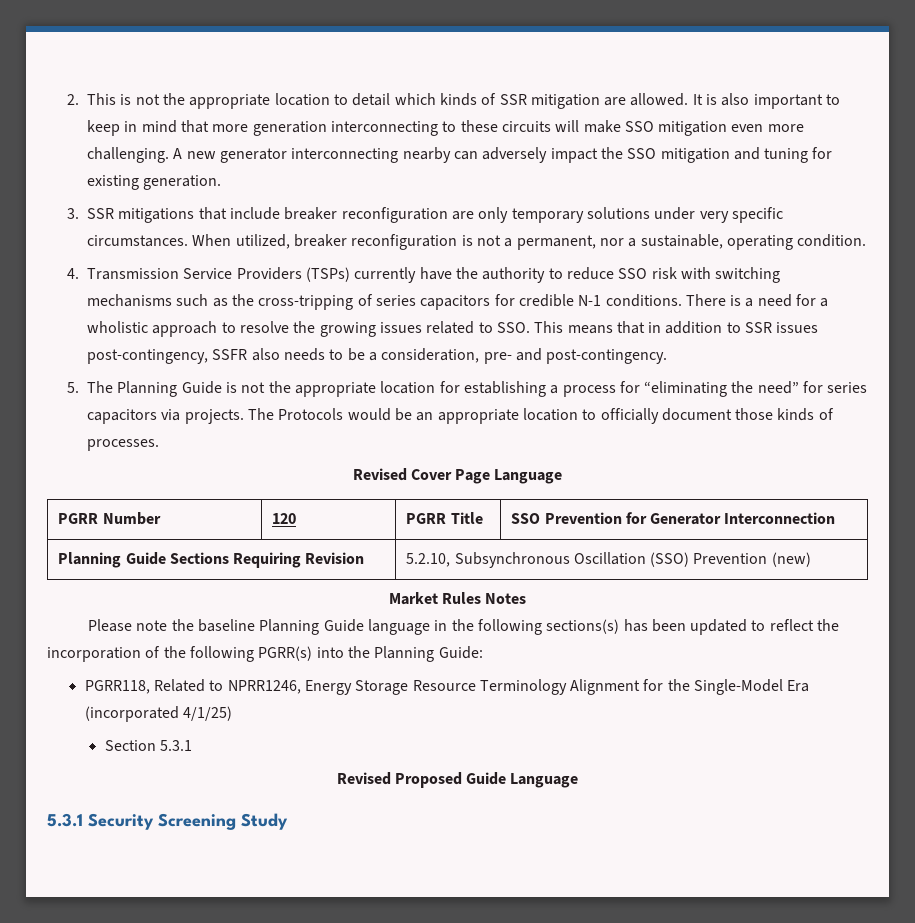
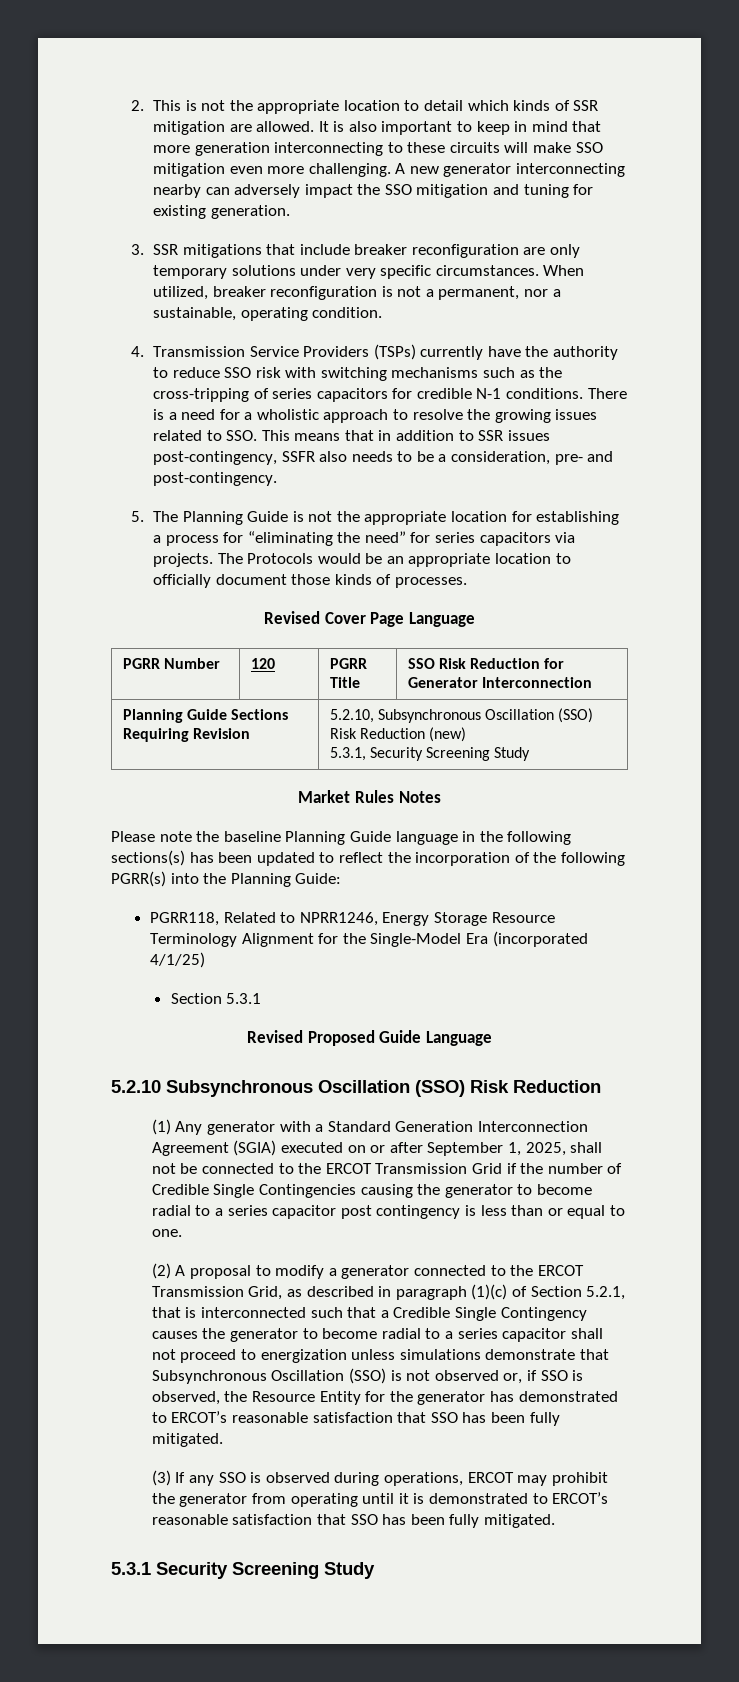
- PGRR Number | 120 | PGRR Title | SSO Prevention for Generator Interconnection
+ PGRR Number | 120 | PGRR Title | SSO Risk Reduction for Generator Interconnection
- Planning Guide Sections Requiring Revision | 5.2.10, Subsynchronous Oscillation (SSO) Prevention (new)
+ Planning Guide Sections Requiring Revision | 5.2.10, Subsynchronous Oscillation (SSO) Risk Reduction (new)
+ 5.3.1, Security Screening Study
+ 5.2.10 Subsynchronous Oscillation (SSO) Risk Reduction
+ (1) Any generator with a Standard Generation Interconnection Agreement (SGIA) executed on or after September 1, 2025, shall not be connected to the ERCOT Transmission Grid if the number of Credible Single Contingencies causing the generator to become radial to a series capacitor post contingency is less than or equal to one.
+ (2) A proposal to modify a generator connected to the ERCOT Transmission Grid, as described in paragraph (1)(c) of Section 5.2.1, that is interconnected such that a Credible Single Contingency causes the generator to become radial to a series capacitor shall not proceed to energization unless simulations demonstrate that Subsynchronous Oscillation (SSO) is not observed or, if SSO is observed, the Resource Entity for the generator has demonstrated to ERCOT’s reasonable satisfaction that SSO has been fully mitigated.
+ (3) If any SSO is observed during operations, ERCOT may prohibit the generator from operating until it is demonstrated to ERCOT’s reasonable satisfaction that SSO has been fully mitigated.

